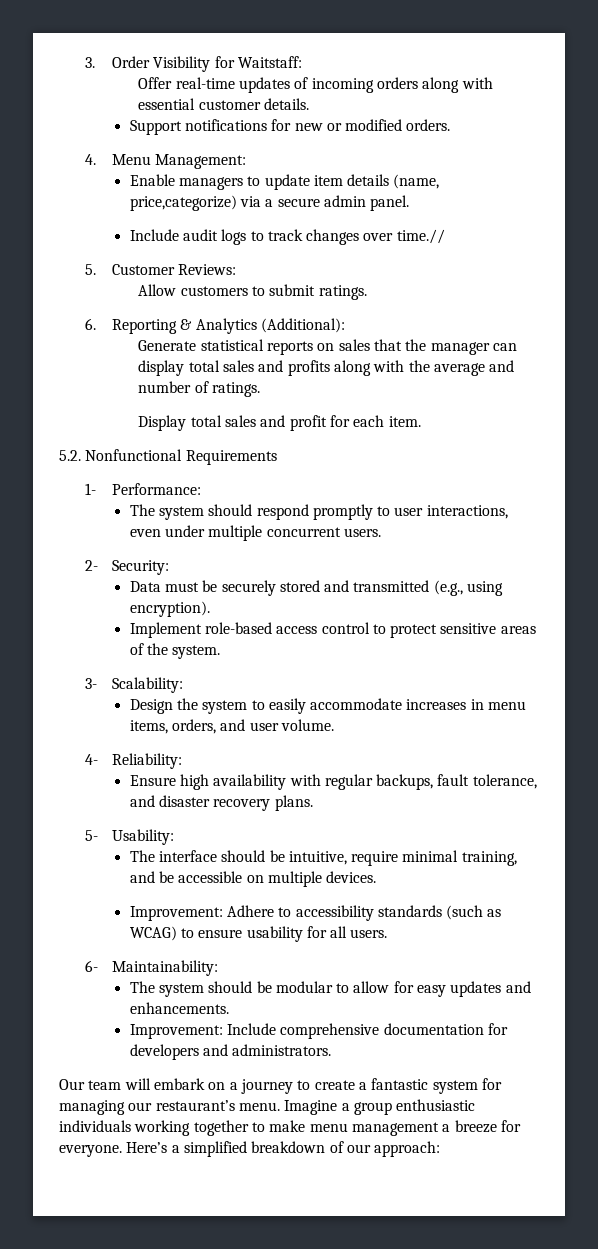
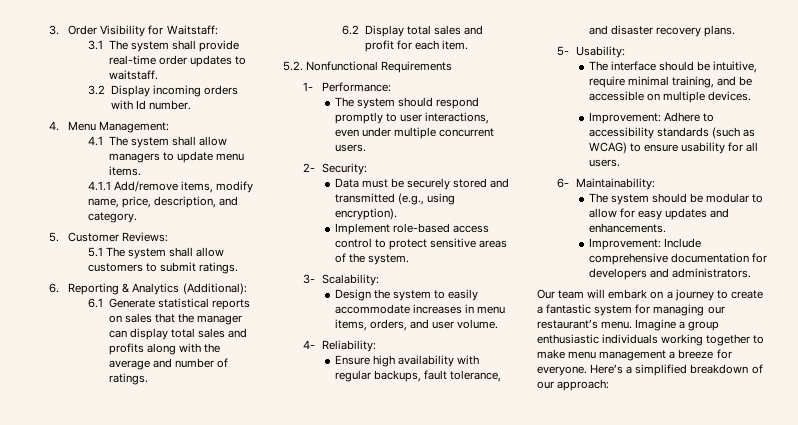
- Offer real-time updates of incoming orders along with essential customer details.
- Support notifications for new or modified orders.
+ 3.1 The system shall provide real-time order updates to waitstaff.
+ 3.2 Display incoming orders with Id number.
  4. Menu Management:
- Enable managers to update item details (name, price,categorize) via a secure admin panel.
- Include audit logs to track changes over time.//
+ 4.1 The system shall allow managers to update menu items.
+ 4.1.1 Add/remove items, modify name, price, description, and category.
  5. Customer Reviews:
- Allow customers to submit ratings.
+ 5.1 The system shall allow customers to submit ratings.
- Generate statistical reports on sales that the manager can display total sales and profits along with the average and number of ratings.
+ 6.1 Generate statistical reports on sales that the manager can display total sales and profits along with the average and number of ratings.
- Display total sales and profit for each item.
+ 6.2 Display total sales and profit for each item.

